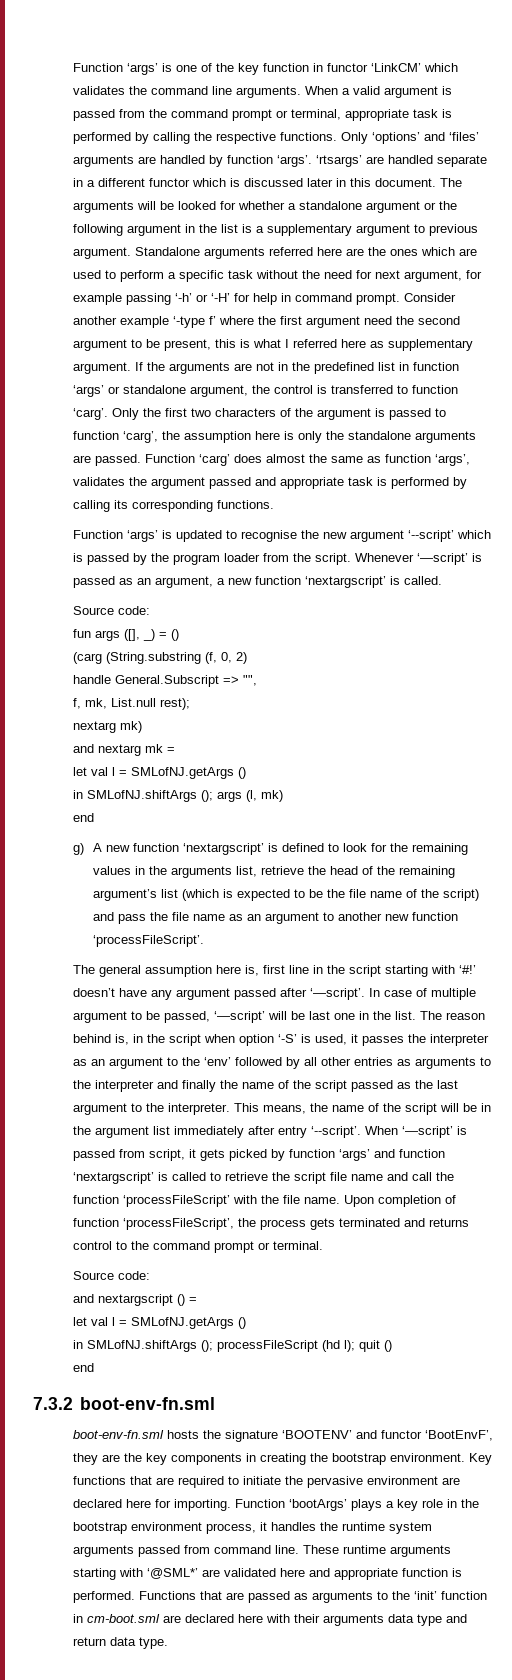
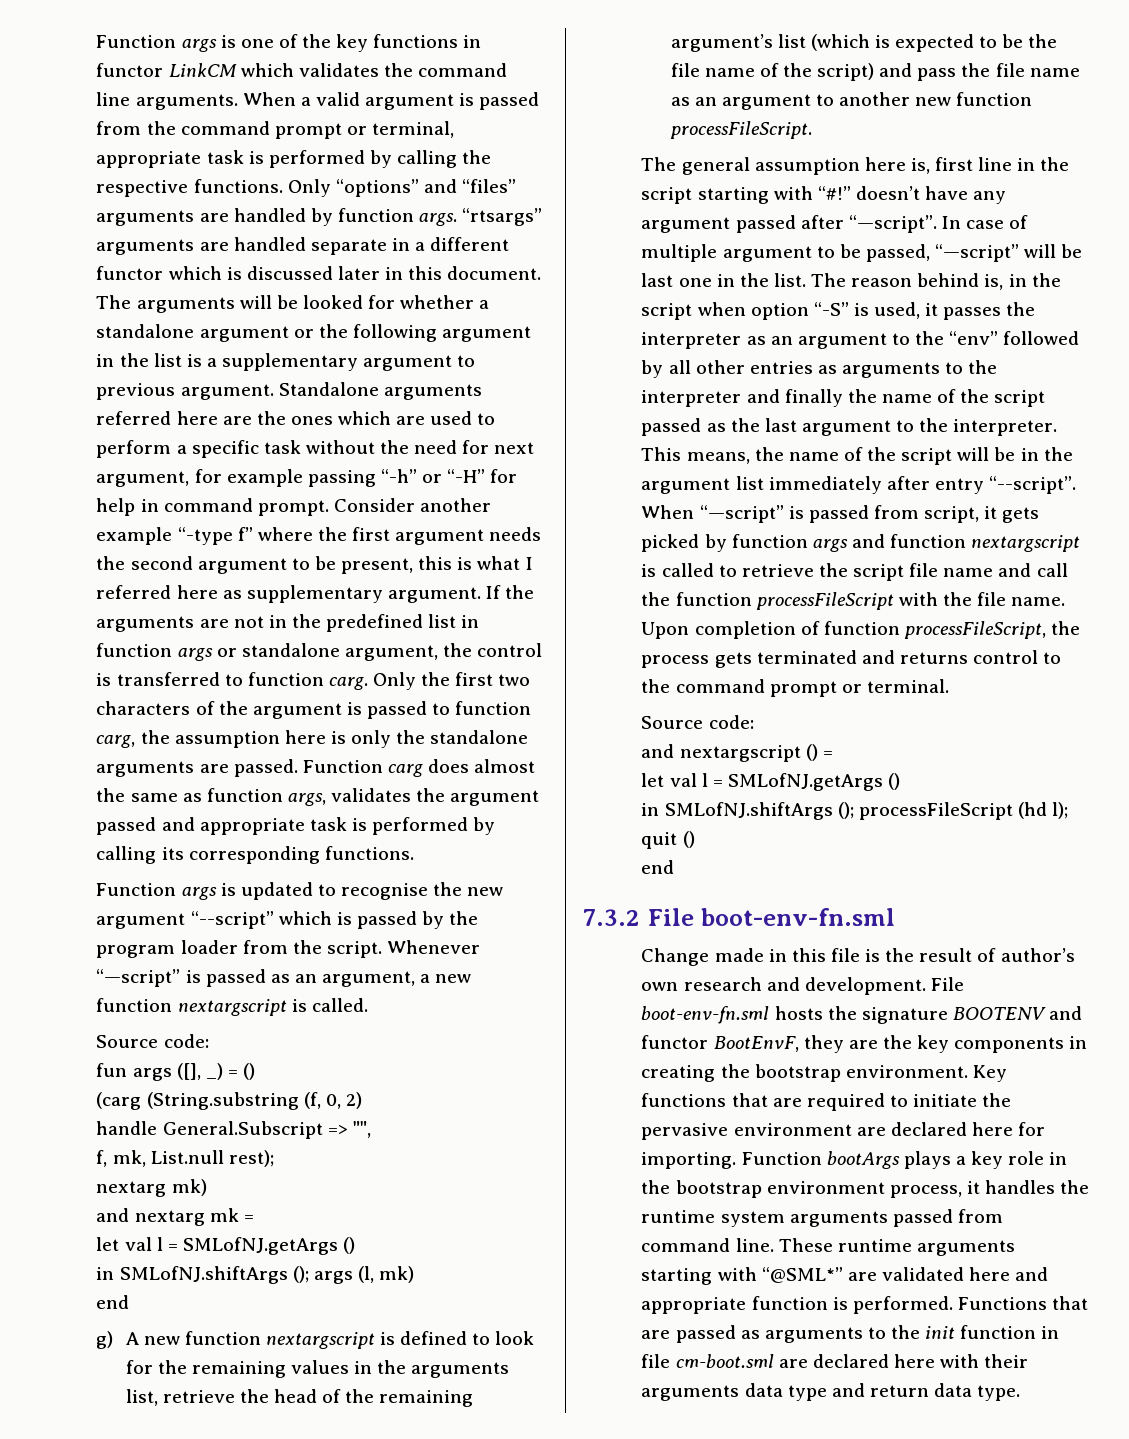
- Function ‘args’ is one of the key function in functor ‘LinkCM’ which validates the command line arguments.
+ Function args is one of the key functions in functor LinkCM which validates the command line arguments.
- Only ‘options’ and ‘files’ arguments are handled by function ‘args’. ‘rtsargs’ are handled separate in a different functor which is discussed later in this document.
+ Only “options” and “files” arguments are handled by function args. “rtsargs” arguments are handled separate in a different functor which is discussed later in this document.
- Standalone arguments referred here are the ones which are used to perform a specific task without the need for next argument, for example passing ‘-h’ or ‘-H’ for help in command prompt.
+ Standalone arguments referred here are the ones which are used to perform a specific task without the need for next argument, for example passing “-h” or “-H” for help in command prompt.
- Consider another example ‘-type f’ where the first argument need the second argument to be present, this is what I referred here as supplementary argument.
+ Consider another example “-type f” where the first argument needs the second argument to be present, this is what I referred here as supplementary argument.
- If the arguments are not in the predefined list in function ‘args’ or standalone argument, the control is transferred to function ‘carg’.
+ If the arguments are not in the predefined list in function args or standalone argument, the control is transferred to function carg.
- Only the first two characters of the argument is passed to function ‘carg’, the assumption here is only the standalone arguments are passed.
+ Only the first two characters of the argument is passed to function carg, the assumption here is only the standalone arguments are passed.
- Function ‘carg’ does almost the same as function ‘args’, validates the argument passed and appropriate task is performed by calling its corresponding functions.
+ Function carg does almost the same as function args, validates the argument passed and appropriate task is performed by calling its corresponding functions.
- Function ‘args’ is updated to recognise the new argument ‘--script’ which is passed by the program loader from the script.
+ Function args is updated to recognise the new argument “--script” which is passed by the program loader from the script.
- Whenever ‘—script’ is passed as an argument, a new function ‘nextargscript’ is called.
+ Whenever “—script” is passed as an argument, a new function nextargscript is called.
- g) A new function ‘nextargscript’ is defined to look for the remaining values in the arguments list, retrieve the head of the remaining argument’s list (which is expected to be the file name of the script) and pass the file name as an argument to another new function ‘processFileScript’.
+ g) A new function nextargscript is defined to look for the remaining values in the arguments list, retrieve the head of the remaining argument’s list (which is expected to be the file name of the script) and pass the file name as an argument to another new function processFileScript.
- The general assumption here is, first line in the script starting with ‘#!’ doesn’t have any argument passed after ‘—script’.
+ The general assumption here is, first line in the script starting with “#!” doesn’t have any argument passed after “—script”.
- In case of multiple argument to be passed, ‘—script’ will be last one in the list.
+ In case of multiple argument to be passed, “—script” will be last one in the list.
- The reason behind is, in the script when option ‘-S’ is used, it passes the interpreter as an argument to the ‘env’ followed by all other entries as arguments to the interpreter and finally the name of the script passed as the last argument to the interpreter.
+ The reason behind is, in the script when option “-S” is used, it passes the interpreter as an argument to the “env” followed by all other entries as arguments to the interpreter and finally the name of the script passed as the last argument to the interpreter.
- This means, the name of the script will be in the argument list immediately after entry ‘--script’. When ‘—script’ is passed from script, it gets picked by function ‘args’ and function ‘nextargscript’ is called to retrieve the script file name and call the function ‘processFileScript’ with the file name.
+ This means, the name of the script will be in the argument list immediately after entry “--script”. When “—script” is passed from script, it gets picked by function args and function nextargscript is called to retrieve the script file name and call the function processFileScript with the file name.
- Upon completion of function ‘processFileScript’, the process gets terminated and returns control to the command prompt or terminal.
+ Upon completion of function processFileScript, the process gets terminated and returns control to the command prompt or terminal.
- 7.3.2 boot-env-fn.sml
+ 7.3.2 File boot-env-fn.sml
- boot-env-fn.sml hosts the signature ‘BOOTENV’ and functor ‘BootEnvF’, they are the key components in creating the bootstrap environment.
+ Change made in this file is the result of author’s own research and development. File boot-env-fn.sml hosts the signature BOOTENV and functor BootEnvF, they are the key components in creating the bootstrap environment.
- Function ‘bootArgs’ plays a key role in the bootstrap environment process, it handles the runtime system arguments passed from command line.
+ Function bootArgs plays a key role in the bootstrap environment process, it handles the runtime system arguments passed from command line.
- These runtime arguments starting with ‘@SML*’ are validated here and appropriate function is performed.
+ These runtime arguments starting with “@SML*” are validated here and appropriate function is performed.
- Functions that are passed as arguments to the ‘init’ function in cm-boot.sml are declared here with their arguments data type and return data type.
+ Functions that are passed as arguments to the init function in file cm-boot.sml are declared here with their arguments data type and return data type.

